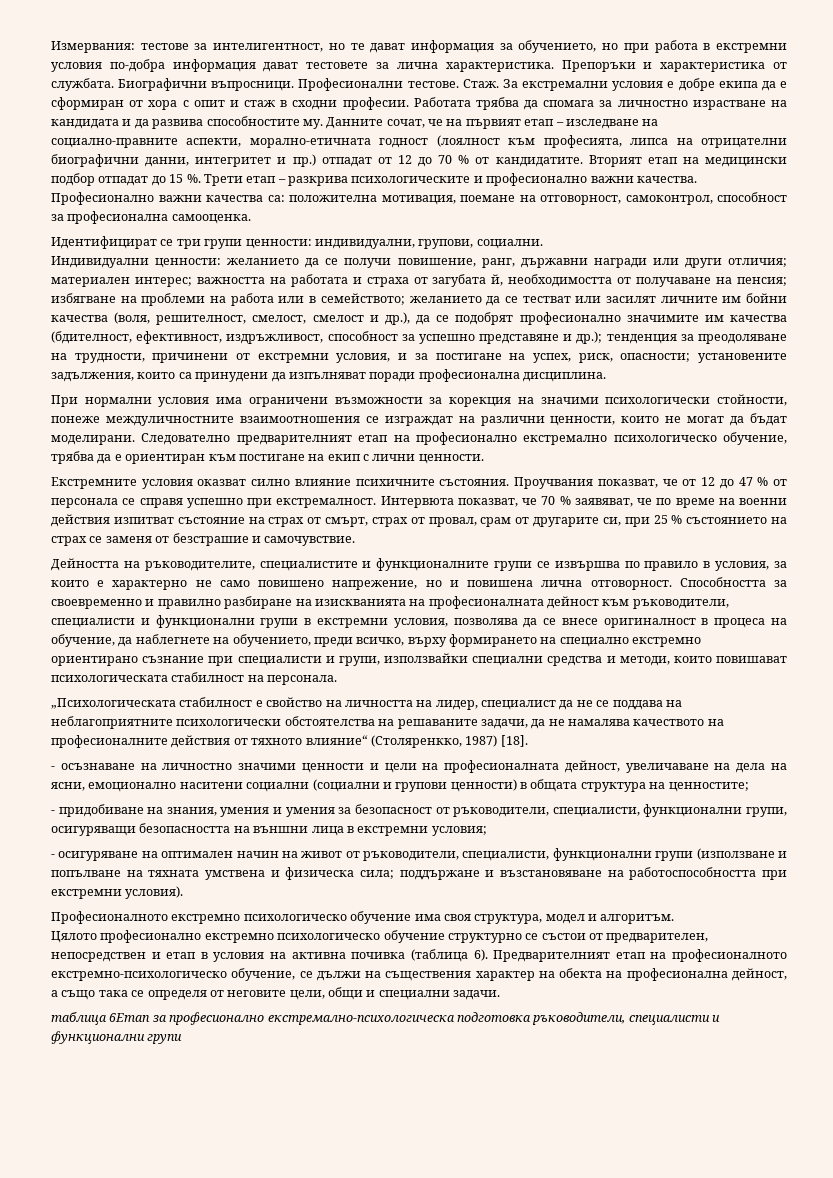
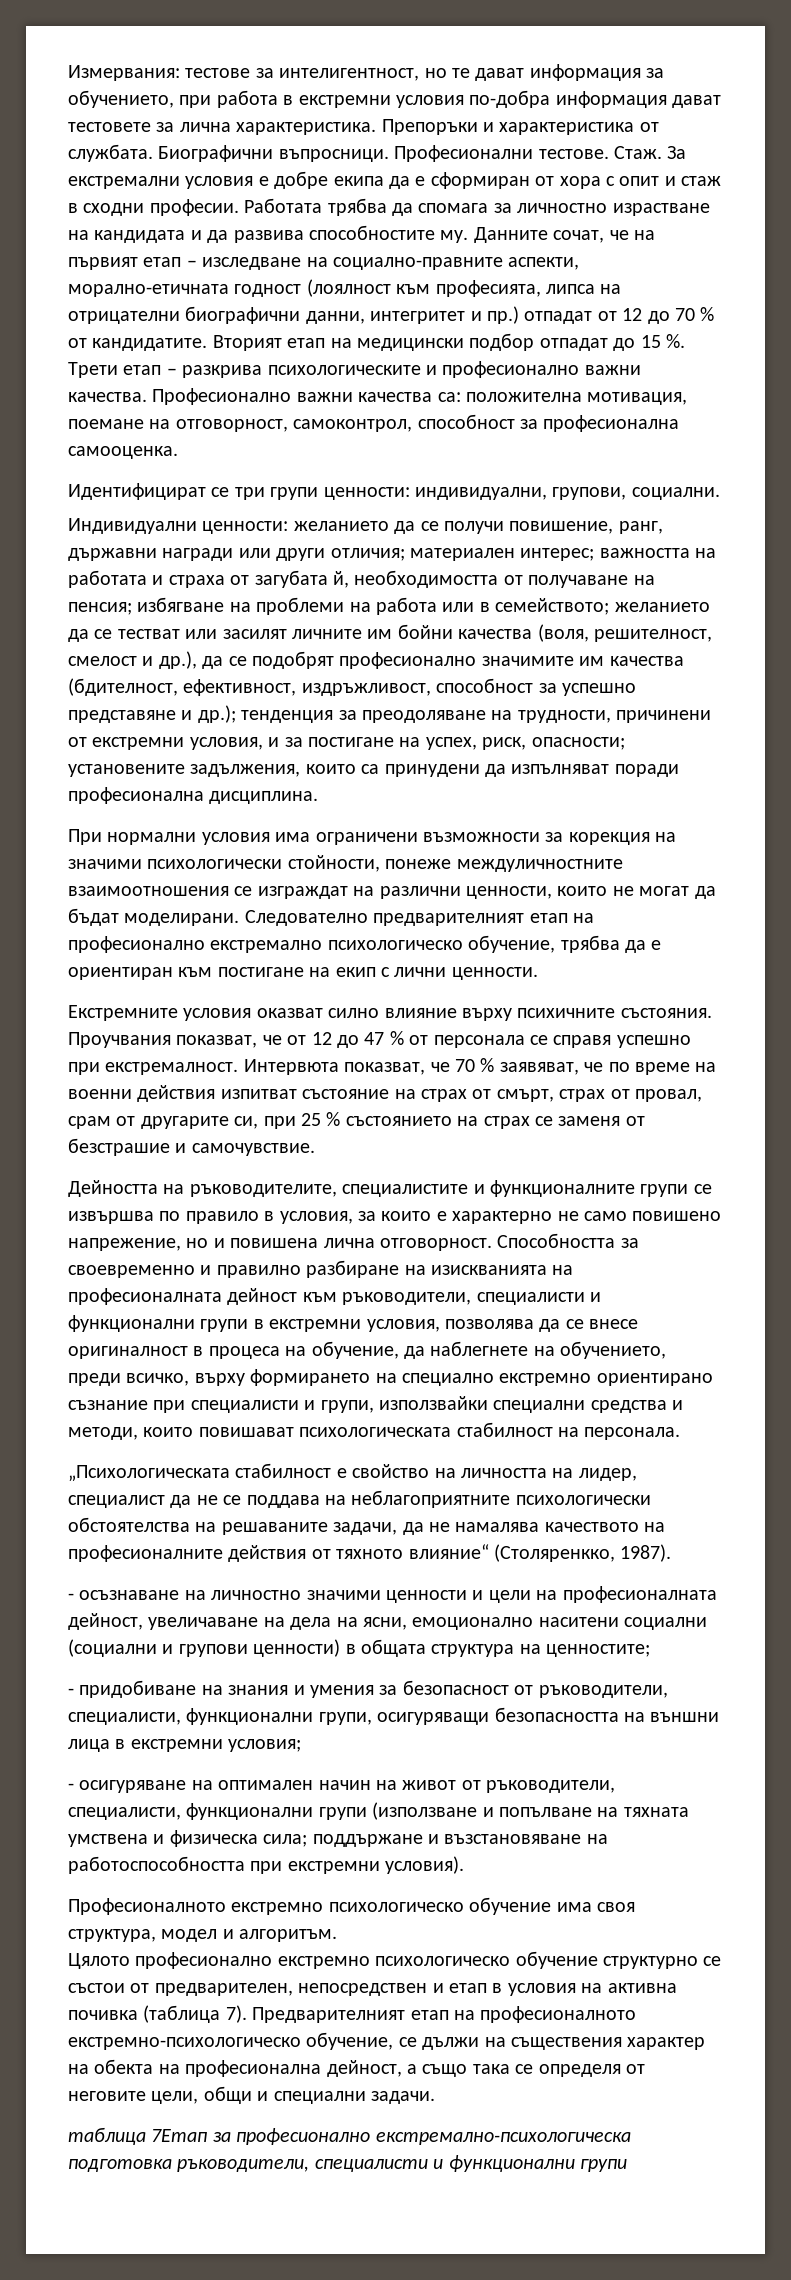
- Измервания: тестове за интелигентност, но те дават информация за обучението, но при работа в екстремни условия по-добра информация дават тестовете за лична характеристика.
+ Измервания: тестове за интелигентност, но те дават информация за обучението, при работа в екстремни условия по-добра информация дават тестовете за лична характеристика.
- желанието да се тестват или засилят личните им бойни качества (воля, решителност, смелост, смелост и др.), да се подобрят професионално значимите им качества (бдителност, ефективност, издръжливост, способност за успешно представяне и др.);
+ желанието да се тестват или засилят личните им бойни качества (воля, решителност, смелост и др.), да се подобрят професионално значимите им качества (бдителност, ефективност, издръжливост, способност за успешно представяне и др.);
- Екстремните условия оказват силно влияние психичните състояния.
+ Екстремните условия оказват силно влияние върху психичните състояния.
- „Психологическата стабилност е свойство на личността на лидер, специалист да не се поддава на неблагоприятните психологически обстоятелства на решаваните задачи, да не намалява качеството на професионалните действия от тяхното влияние“ (Столяренкко, 1987) [18].
+ „Психологическата стабилност е свойство на личността на лидер, специалист да не се поддава на неблагоприятните психологически обстоятелства на решаваните задачи, да не намалява качеството на професионалните действия от тяхното влияние“ (Столяренкко, 1987).
- - придобиване на знания, умения и умения за безопасност от ръководители, специалисти, функционални групи, осигуряващи безопасността на външни лица в екстремни условия;
+ - придобиване на знания и умения за безопасност от ръководители, специалисти, функционални групи, осигуряващи безопасността на външни лица в екстремни условия;
- Цялото професионално екстремно психологическо обучение структурно се състои от предварителен, непосредствен и етап в условия на активна почивка (таблица 6).
+ Цялото професионално екстремно психологическо обучение структурно се състои от предварителен, непосредствен и етап в условия на активна почивка (таблица 7).
- таблица 6Етап за професионално екстремално-психологическа подготовка ръководители, специалисти и функционални групи
+ таблица 7Етап за професионално екстремално-психологическа подготовка ръководители, специалисти и функционални групи

